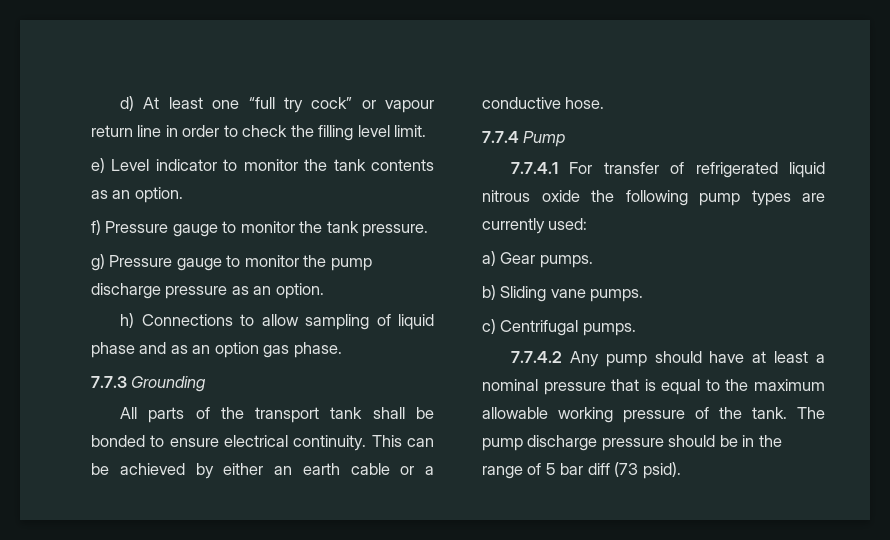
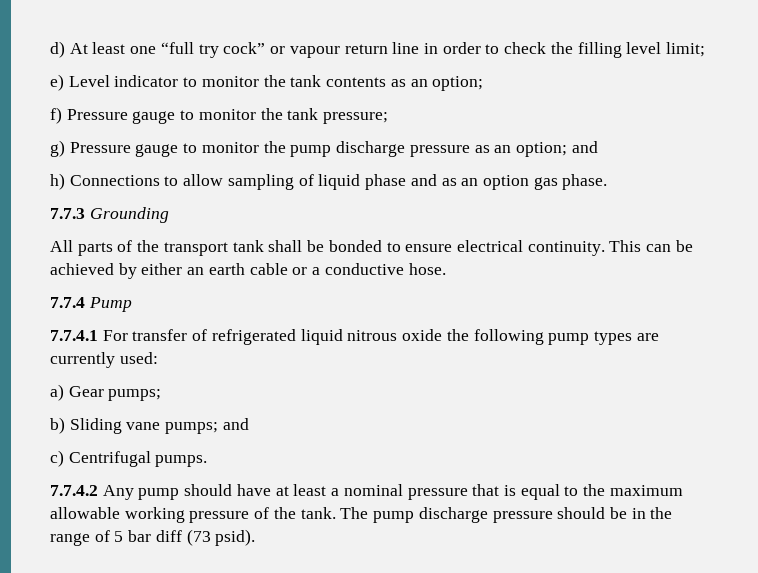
- d) At least one “full try cock” or vapour return line in order to check the filling level limit.
+ d) At least one “full try cock” or vapour return line in order to check the filling level limit;
- e) Level indicator to monitor the tank contents as an option.
+ e) Level indicator to monitor the tank contents as an option;
- f) Pressure gauge to monitor the tank pressure.
+ f) Pressure gauge to monitor the tank pressure;
- g) Pressure gauge to monitor the pump discharge pressure as an option.
+ g) Pressure gauge to monitor the pump discharge pressure as an option; and
- a) Gear pumps.
+ a) Gear pumps;
- b) Sliding vane pumps.
+ b) Sliding vane pumps; and

